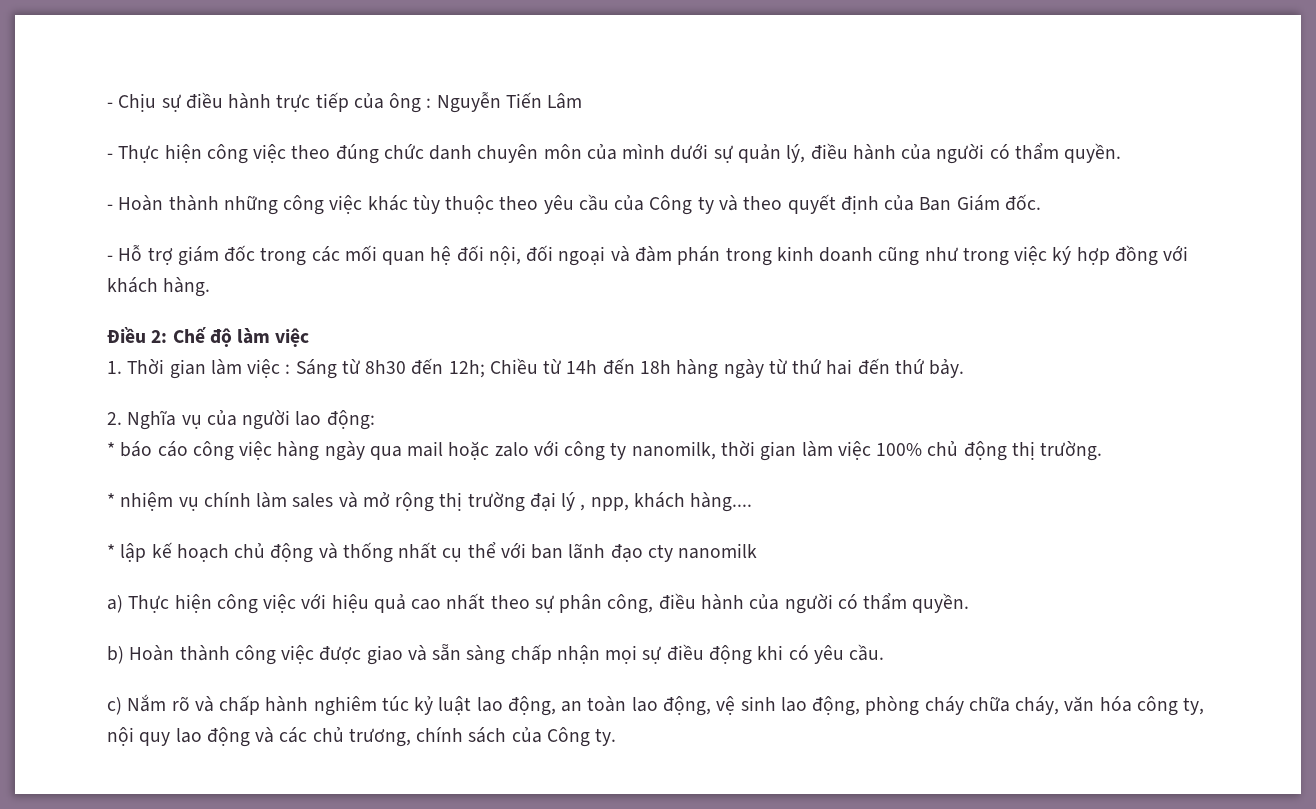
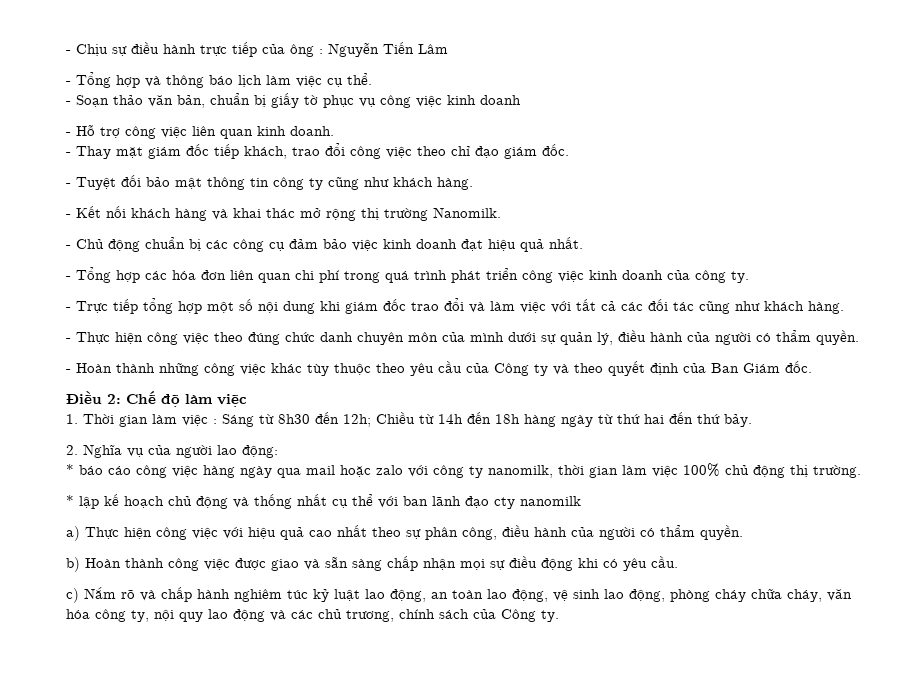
+ - Tổng hợp và thông báo lịch làm việc cụ thể.
+ - Soạn thảo văn bản, chuẩn bị giấy tờ phục vụ công việc kinh doanh
+ - Hỗ trợ công việc liên quan kinh doanh.
+ - Thay mặt giám đốc tiếp khách, trao đổi công việc theo chỉ đạo giám đốc.
+ - Tuyệt đối bảo mật thông tin công ty cũng như khách hàng.
+ - Kết nối khách hàng và khai thác mở rộng thị trường Nanomilk.
+ - Chủ động chuẩn bị các công cụ đảm bảo việc kinh doanh đạt hiệu quả nhất.
+ - Tổng hợp các hóa đơn liên quan chi phí trong quá trình phát triển công việc kinh doanh của công ty.
+ - Trực tiếp tổng hợp một số nội dung khi giám đốc trao đổi và làm việc với tất cả các đối tác cũng như khách hàng.
- - Hỗ trợ giám đốc trong các mối quan hệ đối nội, đối ngoại và đàm phán trong kinh doanh cũng như trong việc ký hợp đồng với khách hàng.
- * nhiệm vụ chính làm sales và mở rộng thị trường đại lý , npp, khách hàng....

